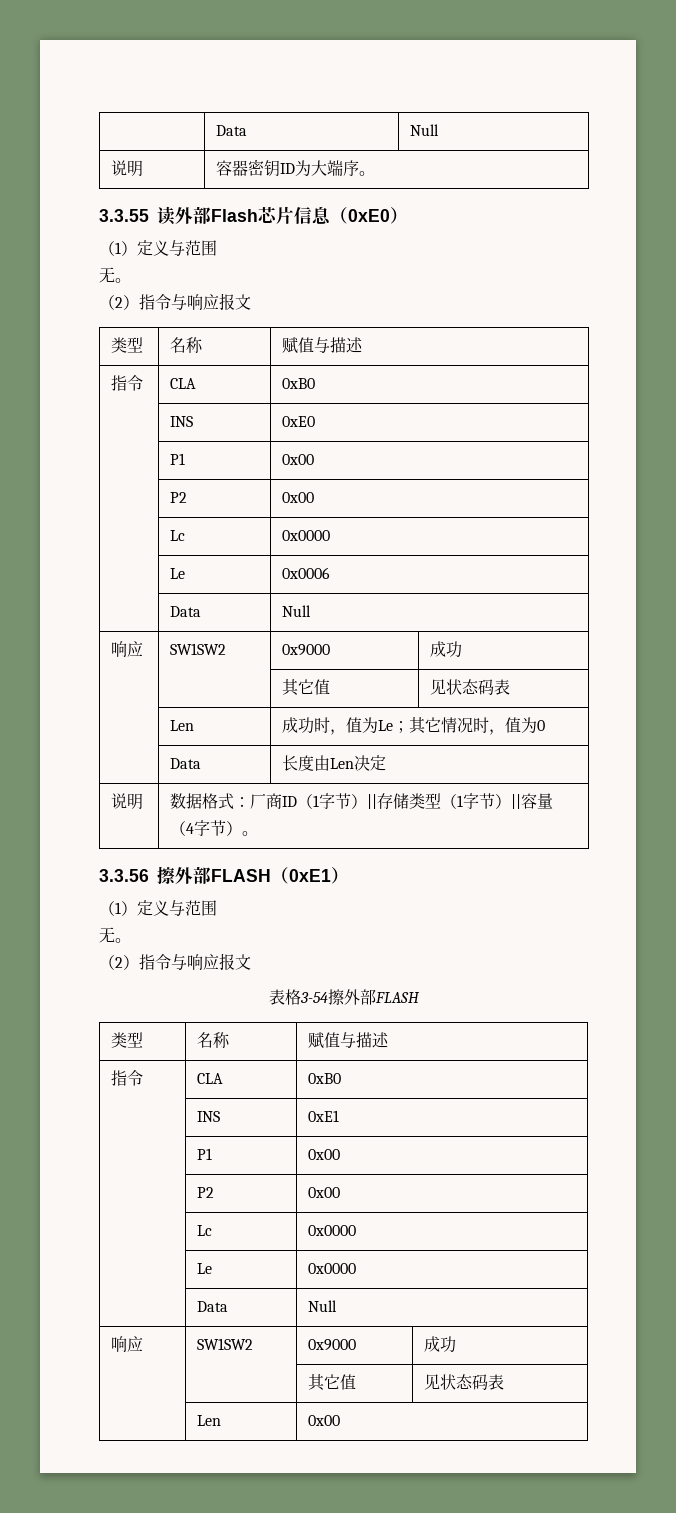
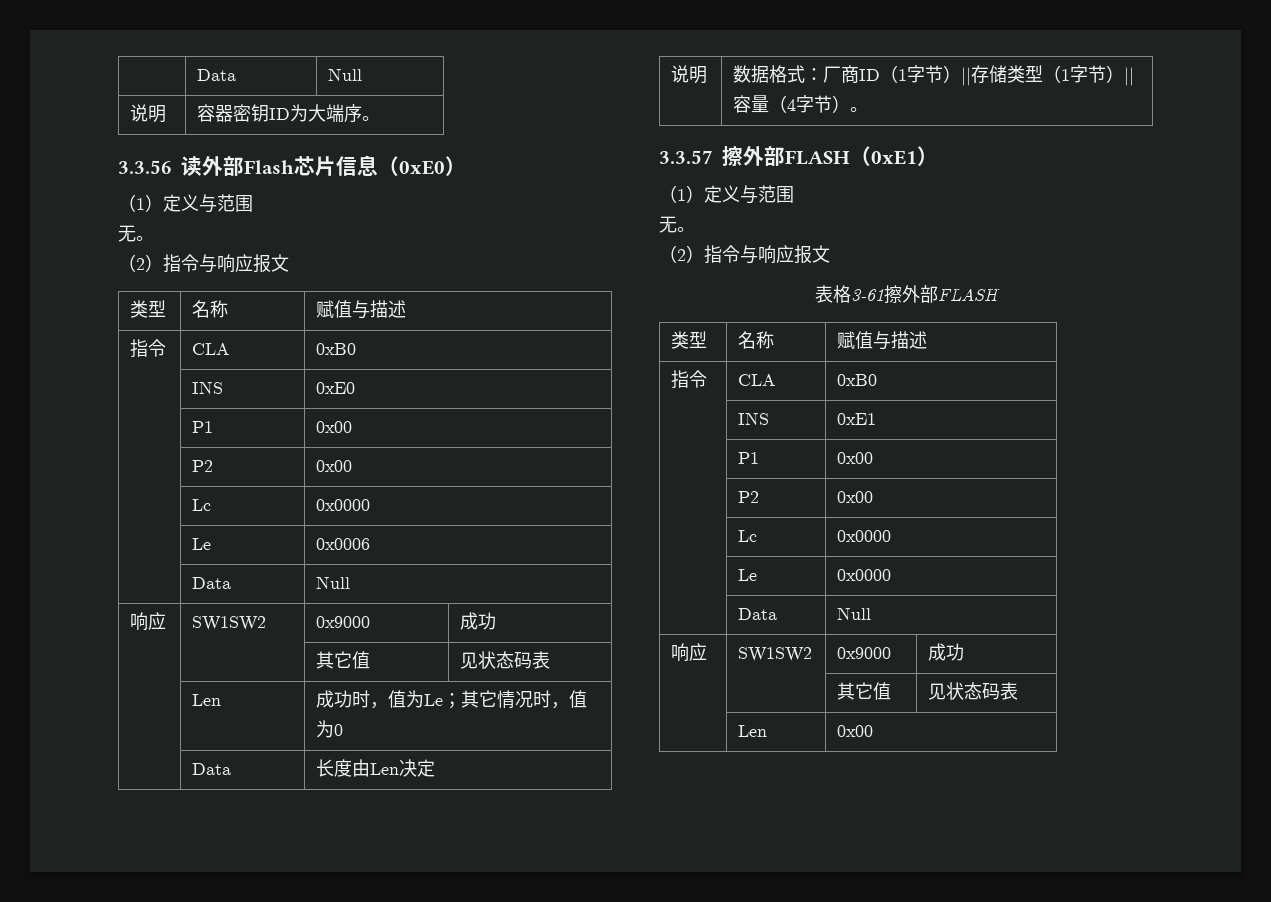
- 3.3.55读外部Flash芯片信息（0xE0）
+ 3.3.56读外部Flash芯片信息（0xE0）
- 3.3.56擦外部FLASH（0xE1）
+ 3.3.57擦外部FLASH（0xE1）
- 表格3-54擦外部FLASH
+ 表格3-61擦外部FLASH

